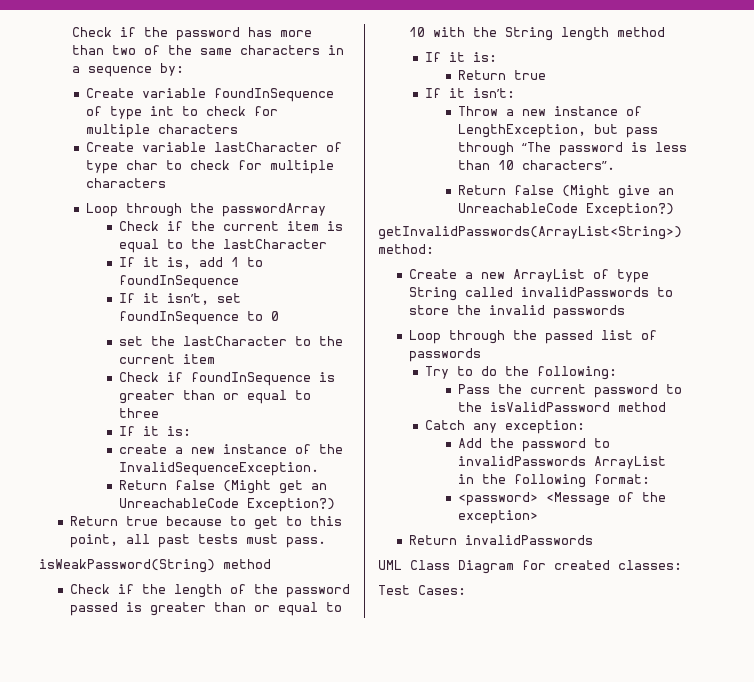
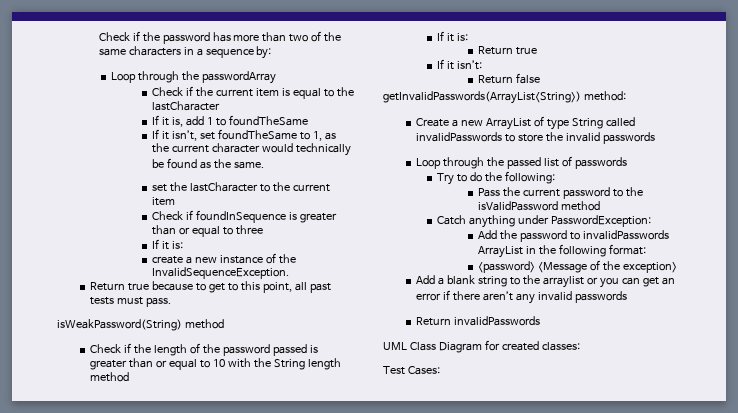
- Create variable foundInSequence of type int to check for multiple characters
- Create variable lastCharacter of type char to check for multiple characters
- If it is, add 1 to foundInSequence
+ If it is, add 1 to foundTheSame
- If it isn’t, set foundInSequence to 0
+ If it isn’t, set foundTheSame to 1, as the current character would technically be found as the same.
- Return false (Might get an UnreachableCode Exception?)
- Throw a new instance of LengthException, but pass through “The password is less than 10 characters”.
- Return false (Might give an UnreachableCode Exception?)
+ Return false
- Catch any exception:
+ Catch anything under PasswordException:
+ Add a blank string to the arraylist or you can get an error if there aren’t any invalid passwords

